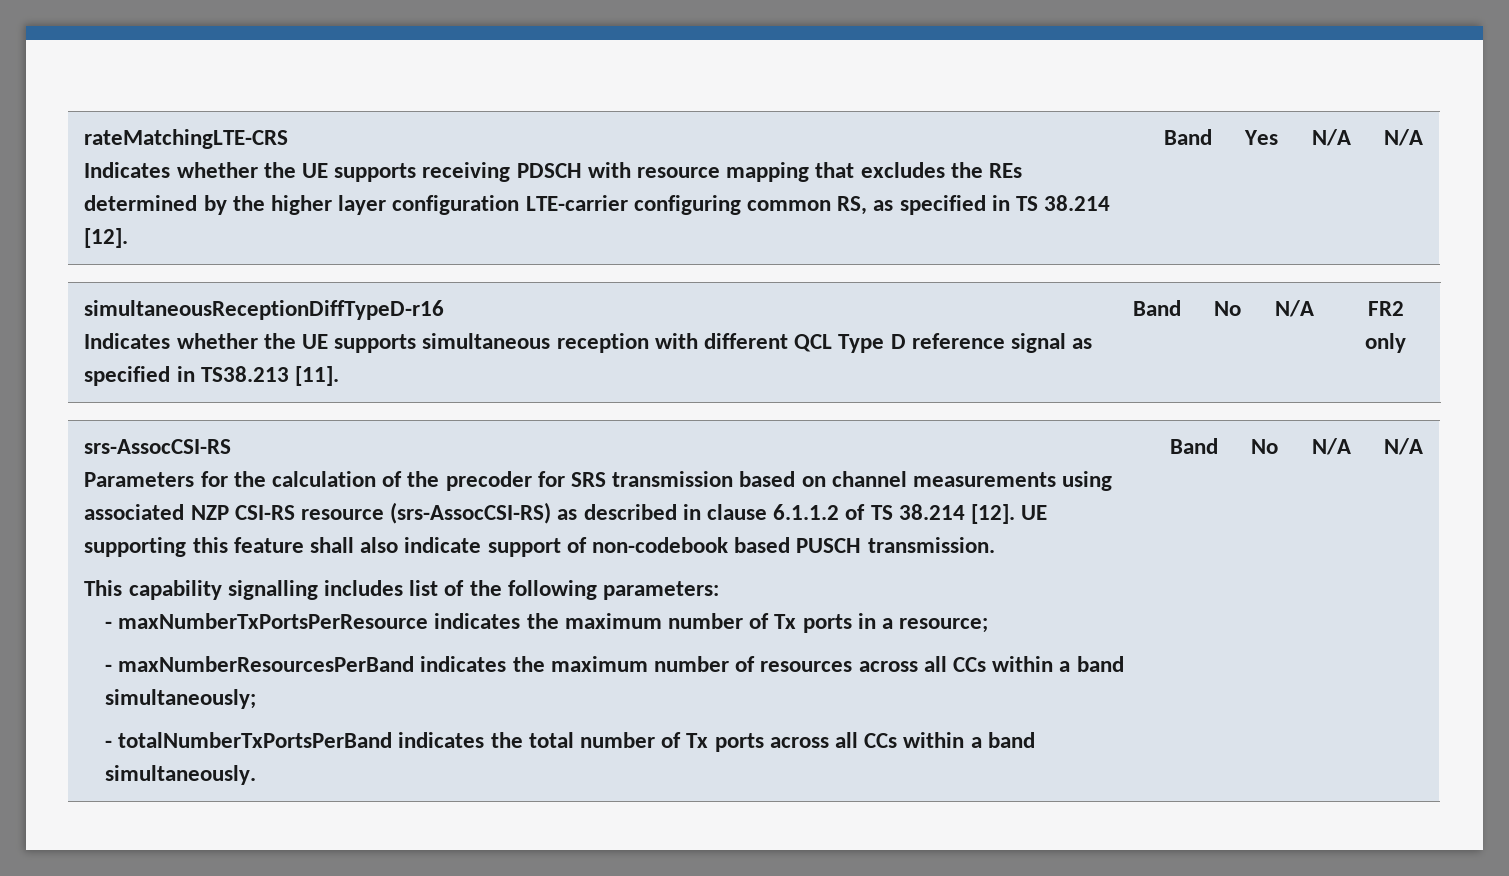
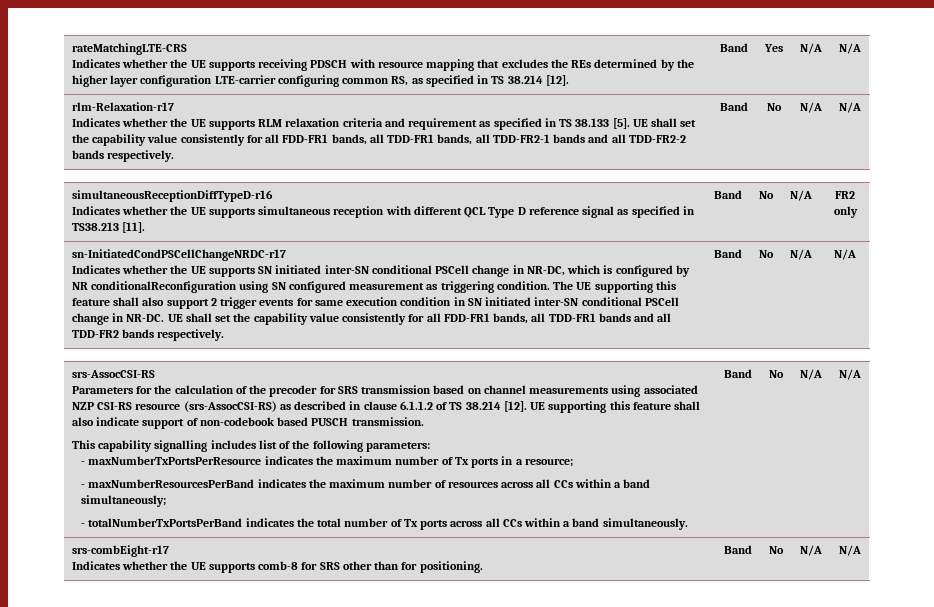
+ rlm-Relaxation-r17
+ Indicates whether the UE supports RLM relaxation criteria and requirement as specified in TS 38.133 [5]. UE shall set the capability value consistently for all FDD-FR1 bands, all TDD-FR1 bands, all TDD-FR2-1 bands and all TDD-FR2-2 bands respectively. | Band | No | N/A | N/A
+ sn-InitiatedCondPSCellChangeNRDC-r17
+ Indicates whether the UE supports SN initiated inter-SN conditional PSCell change in NR-DC, which is configured by NR conditionalReconfiguration using SN configured measurement as triggering condition. The UE supporting this feature shall also support 2 trigger events for same execution condition in SN initiated inter-SN conditional PSCell change in NR-DC. UE shall set the capability value consistently for all FDD-FR1 bands, all TDD-FR1 bands and all TDD-FR2 bands respectively. | Band | No | N/A | N/A
+ srs-combEight-r17
+ Indicates whether the UE supports comb-8 for SRS other than for positioning. | Band | No | N/A | N/A

